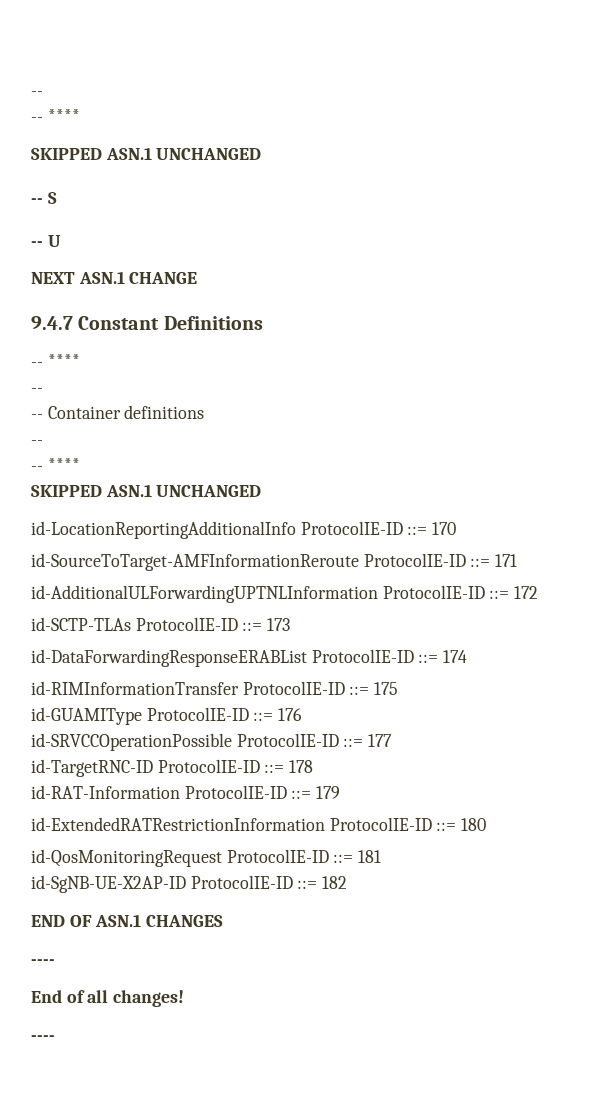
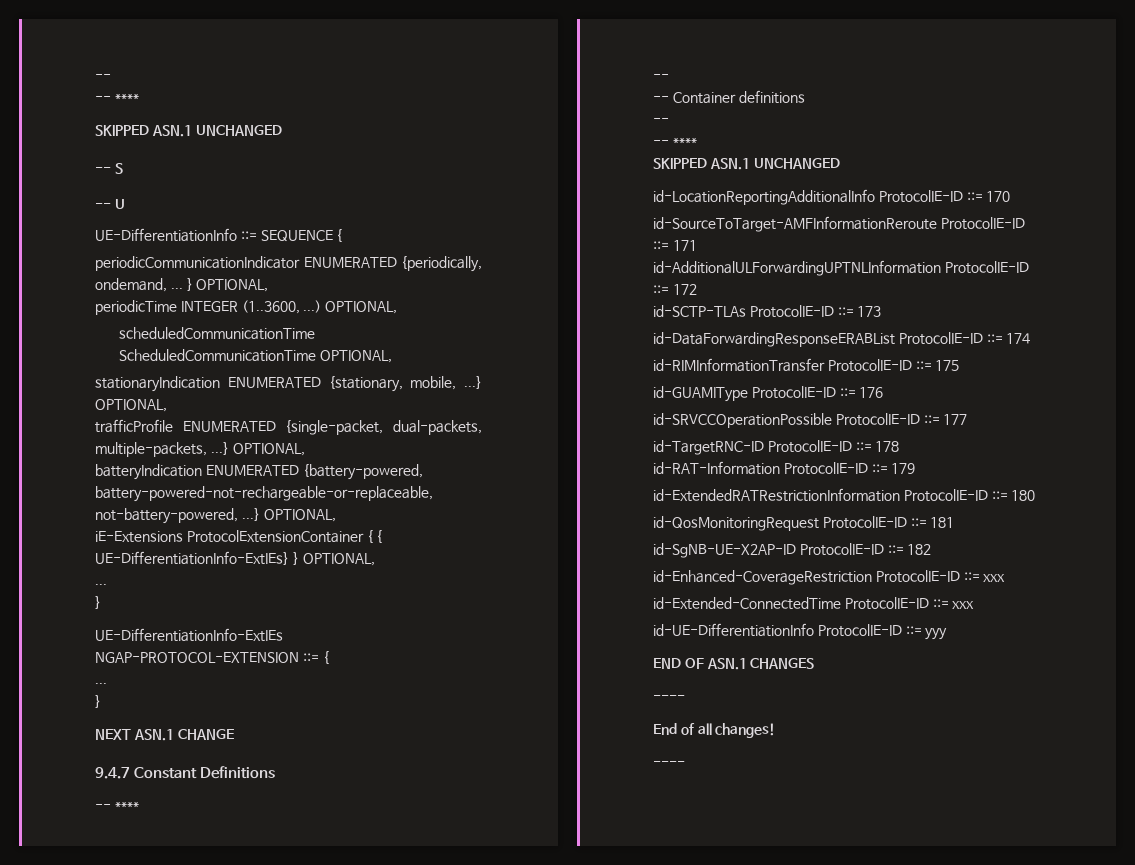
+ UE-DifferentiationInfo ::= SEQUENCE {
+ periodicCommunicationIndicator ENUMERATED {periodically, ondemand, ... } OPTIONAL,
+ periodicTime INTEGER (1..3600, ...) OPTIONAL,
+ scheduledCommunicationTime ScheduledCommunicationTime OPTIONAL,
+ stationaryIndication ENUMERATED {stationary, mobile, ...} OPTIONAL,
+ trafficProfile ENUMERATED {single-packet, dual-packets, multiple-packets, ...} OPTIONAL,
+ batteryIndication ENUMERATED {battery-powered, battery-powered-not-rechargeable-or-replaceable, not-battery-powered, ...} OPTIONAL,
+ iE-Extensions ProtocolExtensionContainer { { UE-DifferentiationInfo-ExtIEs} } OPTIONAL,
+ ...
+ }
+ UE-DifferentiationInfo-ExtIEs NGAP-PROTOCOL-EXTENSION ::= {
+ ...
+ }
+ id-Enhanced-CoverageRestriction ProtocolIE-ID ::= xxx
+ id-Extended-ConnectedTime ProtocolIE-ID ::= xxx
+ id-UE-DifferentiationInfo ProtocolIE-ID ::= yyy

